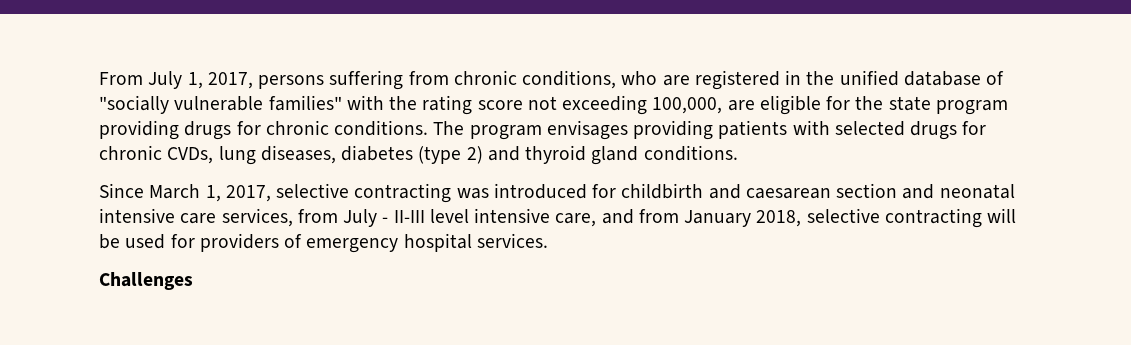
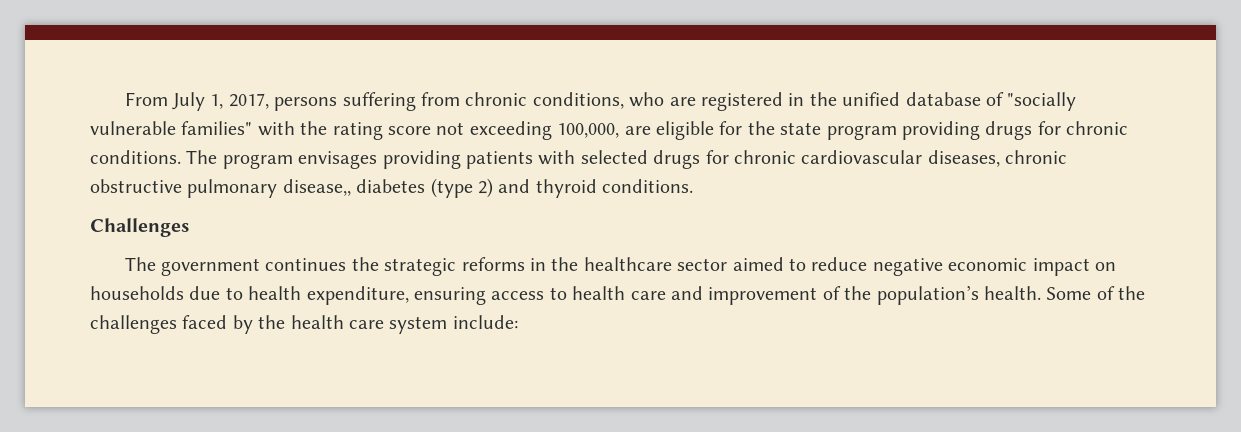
- The program envisages providing patients with selected drugs for chronic CVDs, lung diseases, diabetes (type 2) and thyroid gland conditions.
+ The program envisages providing patients with selected drugs for chronic cardiovascular diseases, chronic obstructive pulmonary disease,, diabetes (type 2) and thyroid conditions.
- Since March 1, 2017, selective contracting was introduced for childbirth and caesarean section and neonatal intensive care services, from July - II-III level intensive care, and from January 2018, selective contracting will be used for providers of emergency hospital services.
  Challenges
+ The government continues the strategic reforms in the healthcare sector aimed to reduce negative economic impact on households due to health expenditure, ensuring access to health care and improvement of the population’s health. Some of the challenges faced by the health care system include:

